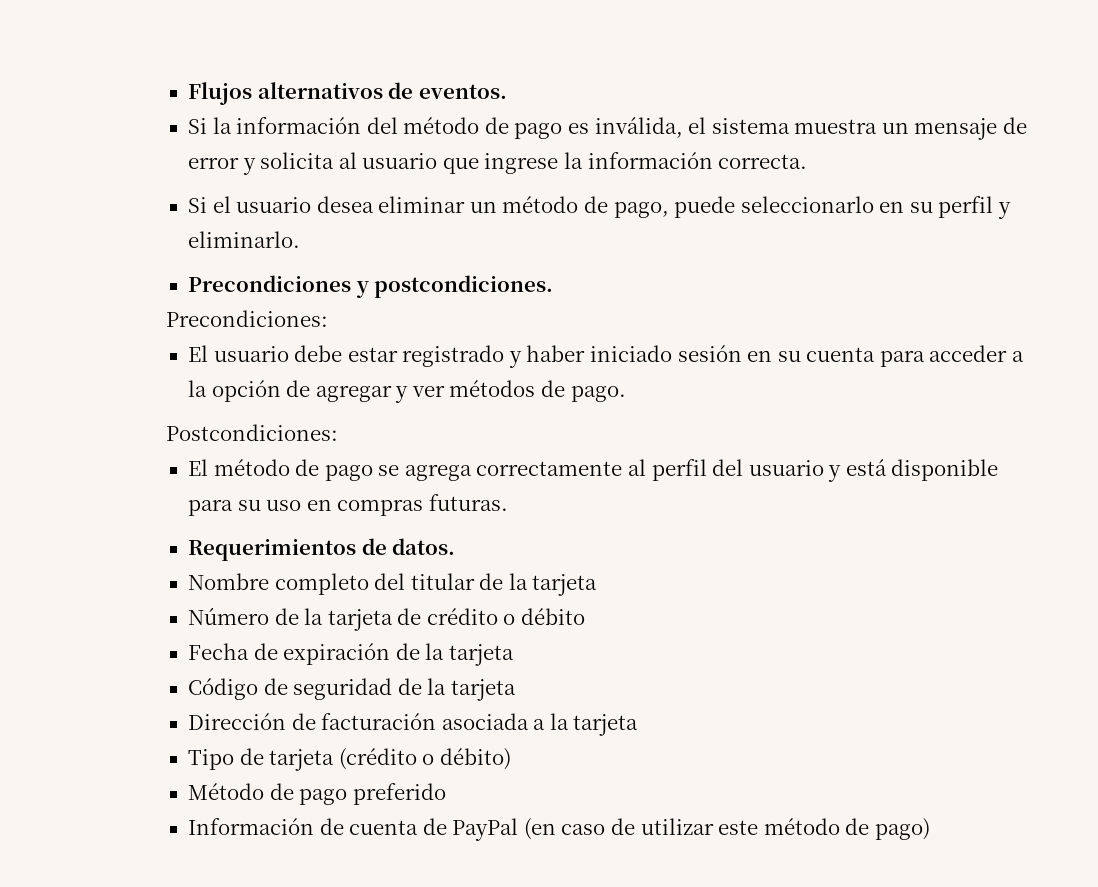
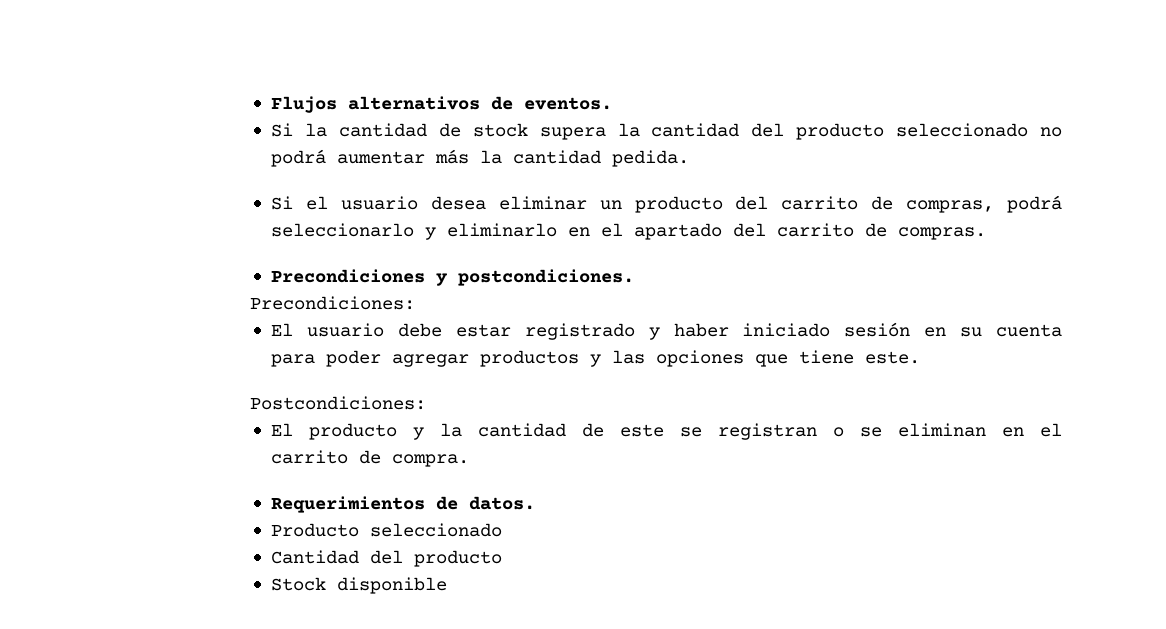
- Si la información del método de pago es inválida, el sistema muestra un mensaje de error y solicita al usuario que ingrese la información correcta.
+ Si la cantidad de stock supera la cantidad del producto seleccionado no podrá aumentar más la cantidad pedida.
- Si el usuario desea eliminar un método de pago, puede seleccionarlo en su perfil y eliminarlo.
+ Si el usuario desea eliminar un producto del carrito de compras, podrá seleccionarlo y eliminarlo en el apartado del carrito de compras.
- El usuario debe estar registrado y haber iniciado sesión en su cuenta para acceder a la opción de agregar y ver métodos de pago.
+ El usuario debe estar registrado y haber iniciado sesión en su cuenta para poder agregar productos y las opciones que tiene este.
  Postcondiciones:
- El método de pago se agrega correctamente al perfil del usuario y está disponible para su uso en compras futuras.
+ El producto y la cantidad de este se registran o se eliminan en el carrito de compra.
  Requerimientos de datos.
- Nombre completo del titular de la tarjeta
- Número de la tarjeta de crédito o débito
- Fecha de expiración de la tarjeta
- Código de seguridad de la tarjeta
- Dirección de facturación asociada a la tarjeta
- Tipo de tarjeta (crédito o débito)
- Método de pago preferido
- Información de cuenta de PayPal (en caso de utilizar este método de pago)
+ Producto seleccionado
+ Cantidad del producto
+ Stock disponible

